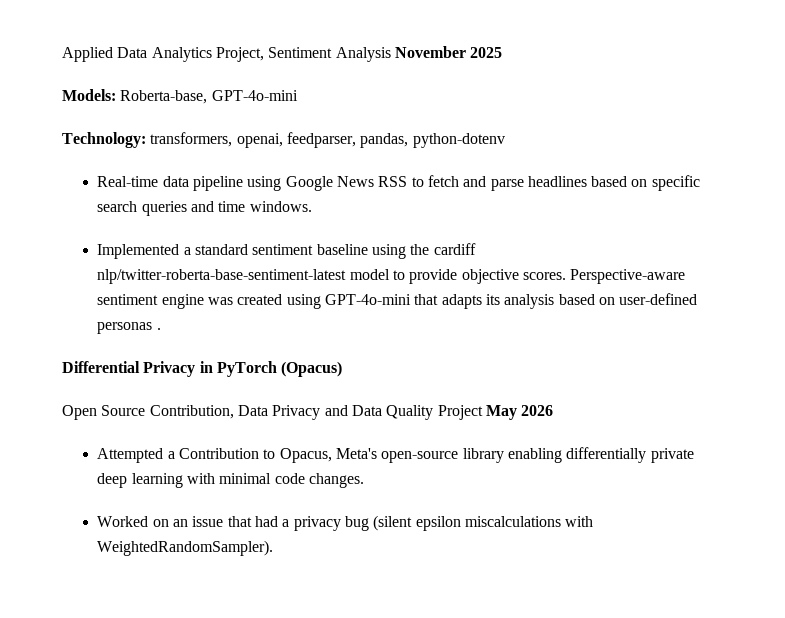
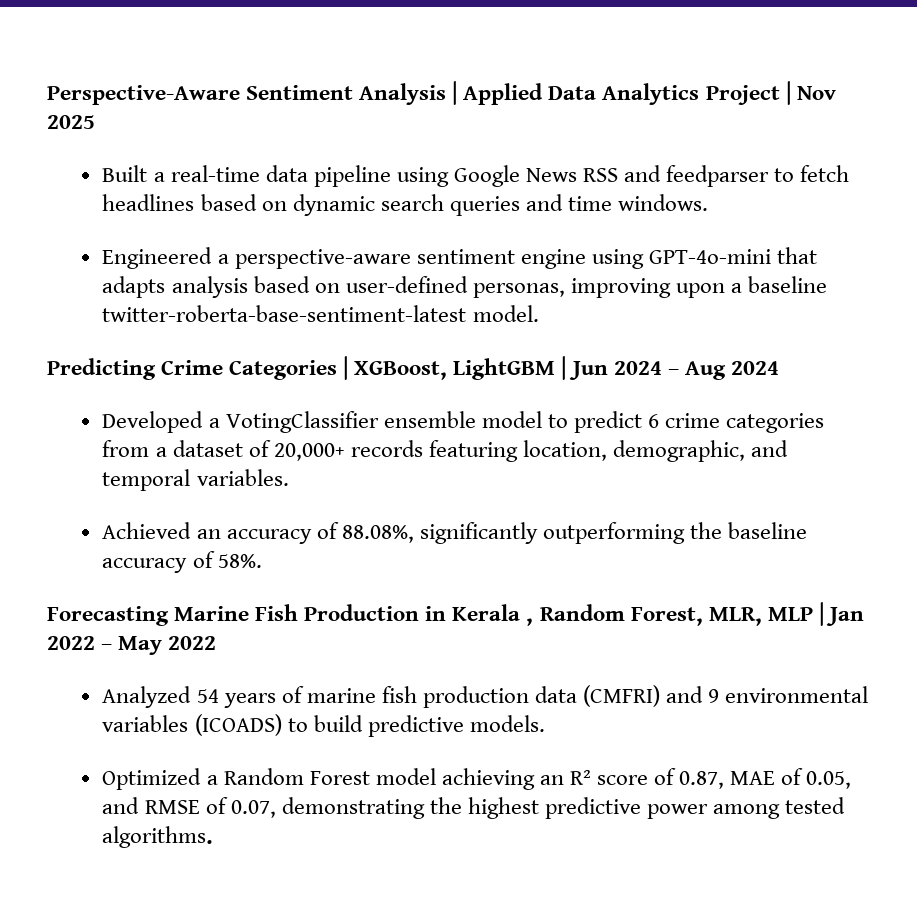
- Applied Data Analytics Project, Sentiment Analysis November 2025
- Models: Roberta-base, GPT-4o-mini
- Technology: transformers, openai, feedparser, pandas, python-dotenv
- Real-time data pipeline using Google News RSS to fetch and parse headlines based on specific search queries and time windows.
+ Perspective-Aware Sentiment Analysis | Applied Data Analytics Project | Nov 2025
+ Built a real-time data pipeline using Google News RSS and feedparser to fetch headlines based on dynamic search queries and time windows.
- Implemented a standard sentiment baseline using the cardiff nlp/twitter-roberta-base-sentiment-latest model to provide objective scores. Perspective-aware sentiment engine was created using GPT-4o-mini that adapts its analysis based on user-defined personas .
- Differential Privacy in PyTorch (Opacus)
- Open Source Contribution, Data Privacy and Data Quality Project May 2026
- Attempted a Contribution to Opacus, Meta's open-source library enabling differentially private deep learning with minimal code changes.
- Worked on an issue that had a privacy bug (silent epsilon miscalculations with WeightedRandomSampler).
+ Engineered a perspective-aware sentiment engine using GPT-4o-mini that adapts analysis based on user-defined personas, improving upon a baseline twitter-roberta-base-sentiment-latest model.
+ Predicting Crime Categories | XGBoost, LightGBM | Jun 2024 – Aug 2024
+ Developed a VotingClassifier ensemble model to predict 6 crime categories from a dataset of 20,000+ records featuring location, demographic, and temporal variables.
+ Achieved an accuracy of 88.08%, significantly outperforming the baseline accuracy of 58%.
+ Forecasting Marine Fish Production in Kerala , Random Forest, MLR, MLP | Jan 2022 – May 2022
+ Analyzed 54 years of marine fish production data (CMFRI) and 9 environmental variables (ICOADS) to build predictive models.
+ Optimized a Random Forest model achieving an R² score of 0.87, MAE of 0.05, and RMSE of 0.07, demonstrating the highest predictive power among tested algorithms.

